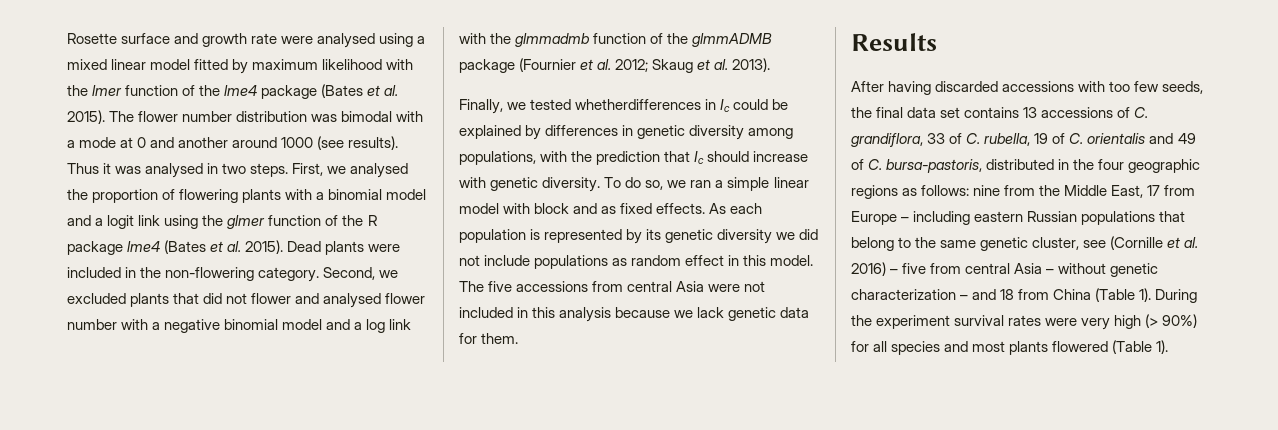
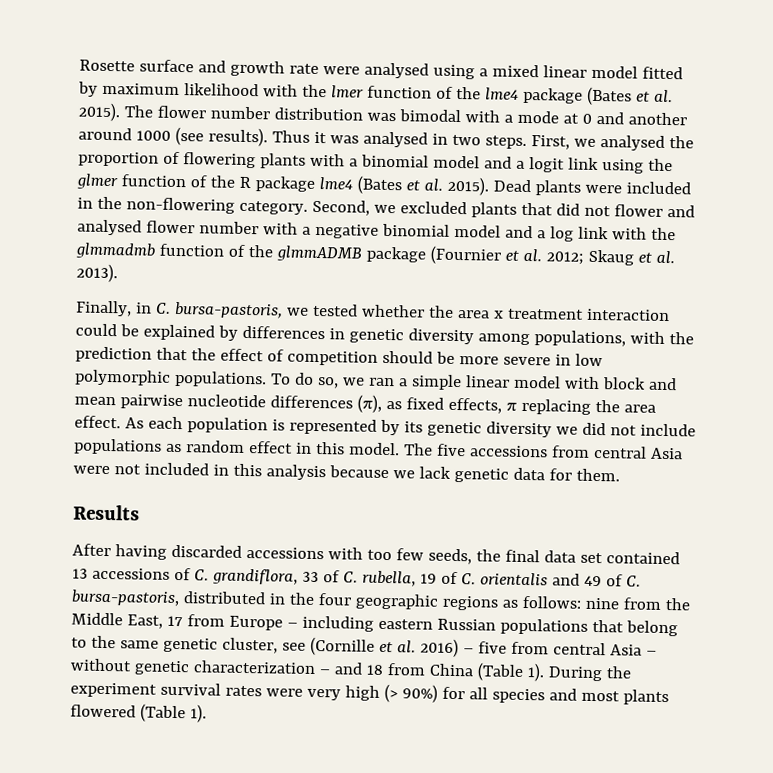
- Finally, we tested whetherdifferences in Ic could be explained by differences in genetic diversity among populations, with the prediction that Ic should increase with genetic diversity.
+ Finally, in C. bursa-pastoris, we tested whether the area x treatment interaction could be explained by differences in genetic diversity among populations, with the prediction that the effect of competition should be more severe in low polymorphic populations.
- To do so, we ran a simple linear model with block and as fixed effects.
+ To do so, we ran a simple linear model with block and mean pairwise nucleotide differences (π), as fixed effects, π replacing the area effect.
- After having discarded accessions with too few seeds, the final data set contains 13 accessions of C. grandiflora, 33 of C. rubella, 19 of C. orientalis and 49 of C. bursa-pastoris, distributed in the four geographic regions as follows:
+ After having discarded accessions with too few seeds, the final data set contained 13 accessions of C. grandiflora, 33 of C. rubella, 19 of C. orientalis and 49 of C. bursa-pastoris, distributed in the four geographic regions as follows:

